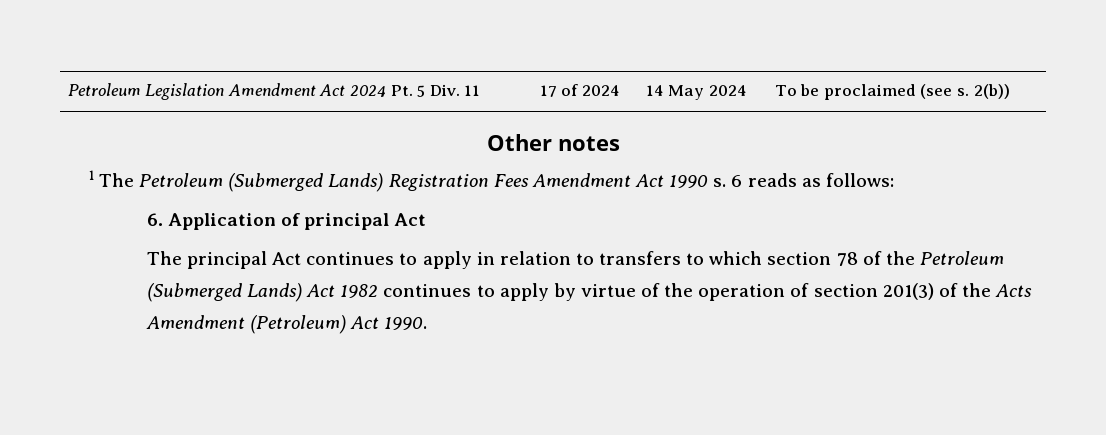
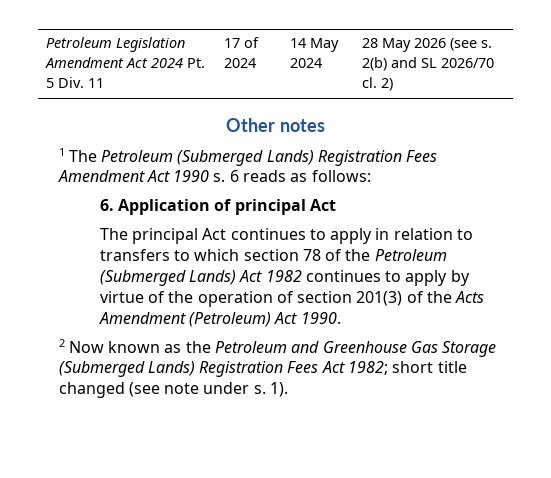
- Petroleum Legislation Amendment Act 2024 Pt. 5 Div. 11 | 17 of 2024 | 14 May 2024 | To be proclaimed (see s. 2(b))
+ Petroleum Legislation Amendment Act 2024 Pt. 5 Div. 11 | 17 of 2024 | 14 May 2024 | 28 May 2026 (see s. 2(b) and SL 2026/70 cl. 2)
+ 2 Now known as the Petroleum and Greenhouse Gas Storage (Submerged Lands) Registration Fees Act 1982; short title changed (see note under s. 1).

